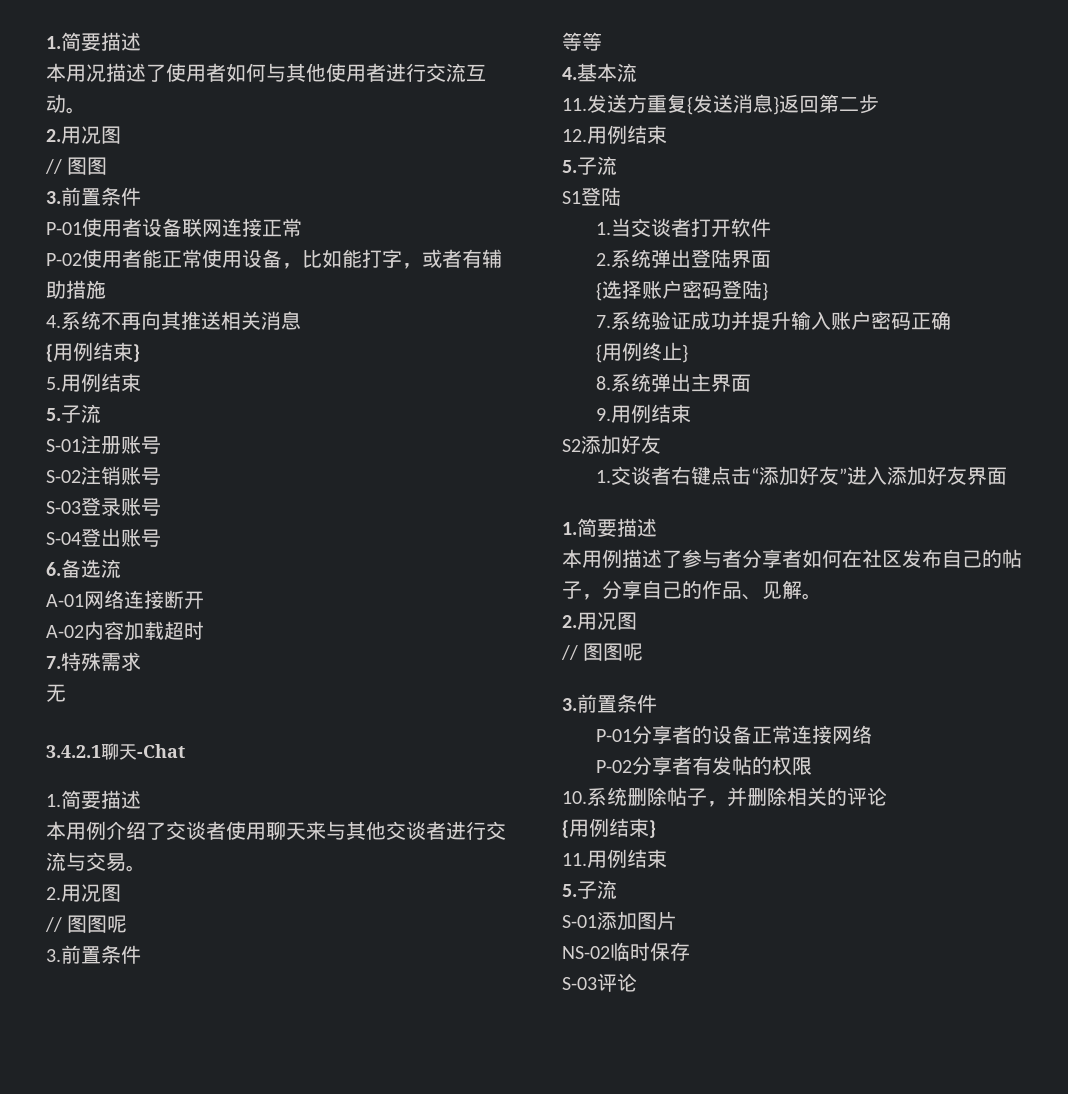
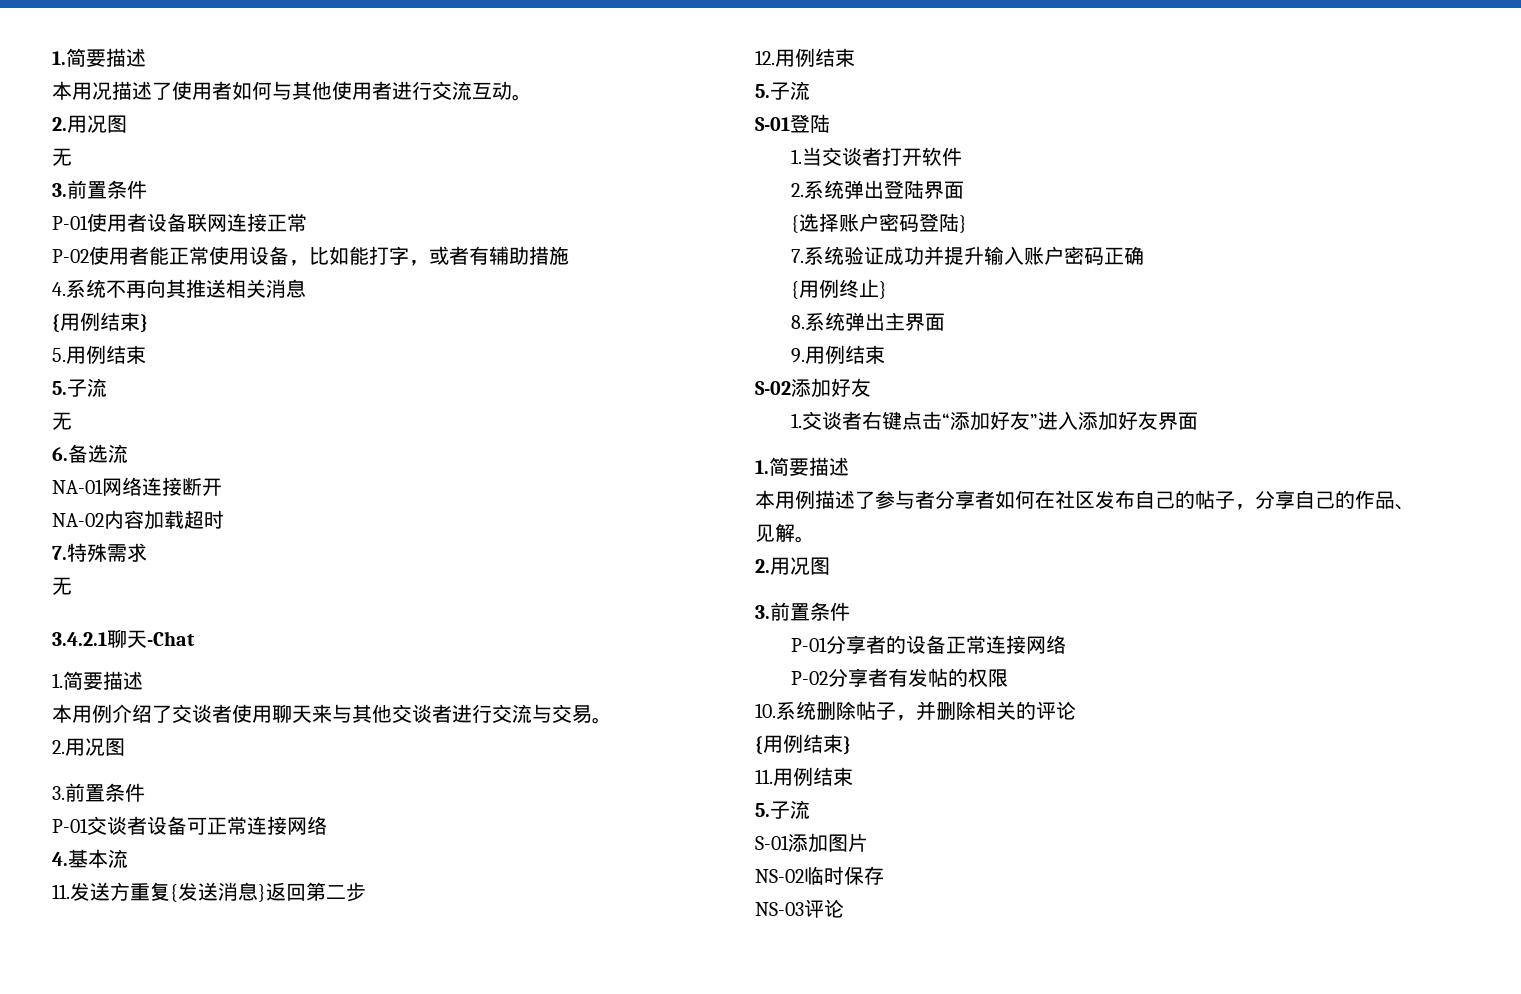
  本用况描述了使用者如何与其他使用者进行交流互动。
  2.用况图
- // 图图
+ 无
  5.用例结束
  5.子流
- S-01注册账号
- S-02注销账号
- S-03登录账号
- S-04登出账号
+ 无
- A-01网络连接断开
+ NA-01网络连接断开
- A-02内容加载超时
+ NA-02内容加载超时
  本用例介绍了交谈者使用聊天来与其他交谈者进行交流与交易。
  2.用况图
- // 图图呢
  3.前置条件
- 等等
+ P-01交谈者设备可正常连接网络
- S1登陆
+ S-01登陆
- S2添加好友
+ S-02添加好友
  本用例描述了参与者分享者如何在社区发布自己的帖子，分享自己的作品、见解。
  2.用况图
- // 图图呢
- S-03评论
+ NS-03评论

